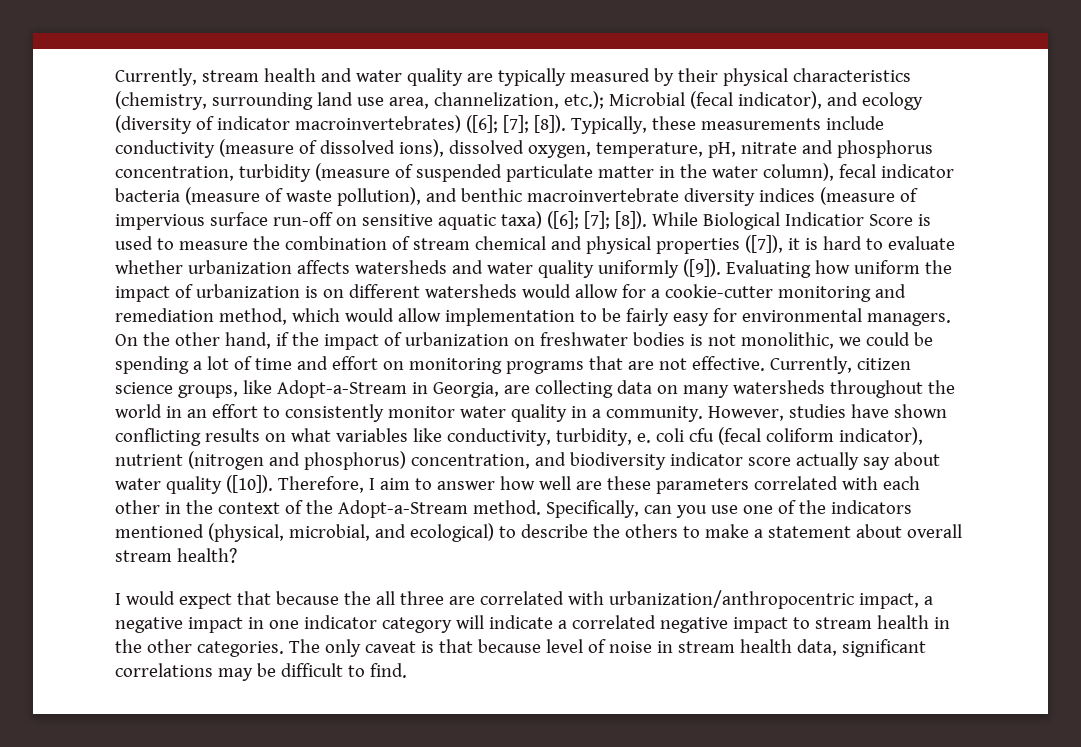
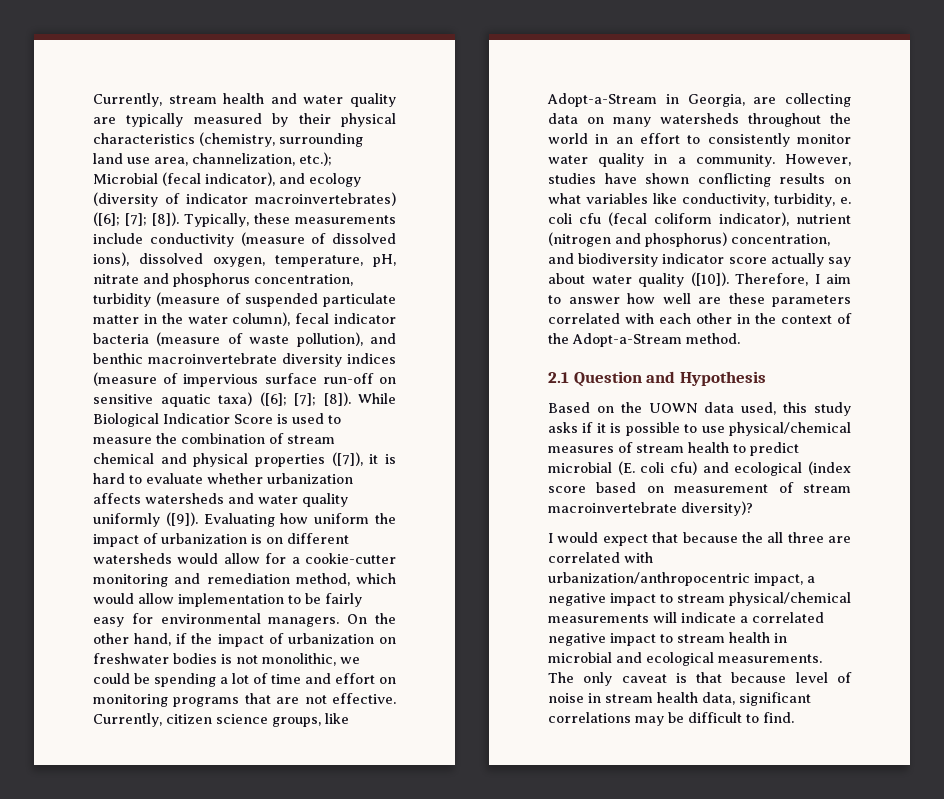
- Therefore, I aim to answer how well are these parameters correlated with each other in the context of the Adopt-a-Stream method. Specifically, can you use one of the indicators mentioned (physical, microbial, and ecological) to describe the others to make a statement about overall stream health?
+ Therefore, I aim to answer how well are these parameters correlated with each other in the context of the Adopt-a-Stream method.
+ 2.1 Question and Hypothesis
+ Based on the UOWN data used, this study asks if it is possible to use physical/chemical measures of stream health to predict microbial (E. coli cfu) and ecological (index score based on measurement of stream macroinvertebrate diversity)?
- I would expect that because the all three are correlated with urbanization/anthropocentric impact, a negative impact in one indicator category will indicate a correlated negative impact to stream health in the other categories.
+ I would expect that because the all three are correlated with urbanization/anthropocentric impact, a negative impact to stream physical/chemical measurements will indicate a correlated negative impact to stream health in microbial and ecological measurements.

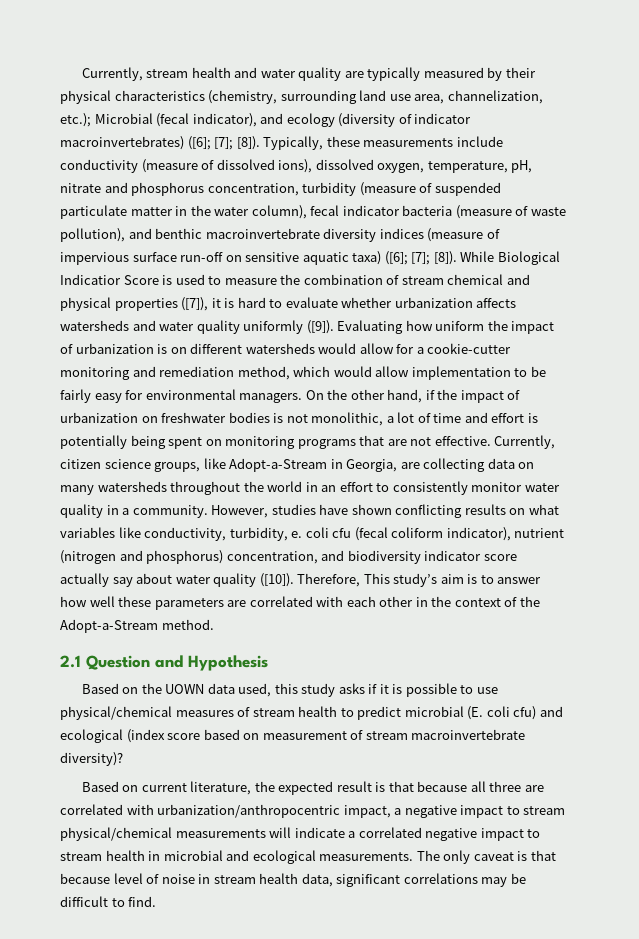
- On the other hand, if the impact of urbanization on freshwater bodies is not monolithic, we could be spending a lot of time and effort on monitoring programs that are not effective.
+ On the other hand, if the impact of urbanization on freshwater bodies is not monolithic, a lot of time and effort is potentially being spent on monitoring programs that are not effective.
- Therefore, I aim to answer how well are these parameters correlated with each other in the context of the Adopt-a-Stream method.
+ Therefore, This study’s aim is to answer how well these parameters are correlated with each other in the context of the Adopt-a-Stream method.
- I would expect that because the all three are correlated with urbanization/anthropocentric impact, a negative impact to stream physical/chemical measurements will indicate a correlated negative impact to stream health in microbial and ecological measurements.
+ Based on current literature, the expected result is that because all three are correlated with urbanization/anthropocentric impact, a negative impact to stream physical/chemical measurements will indicate a correlated negative impact to stream health in microbial and ecological measurements.

